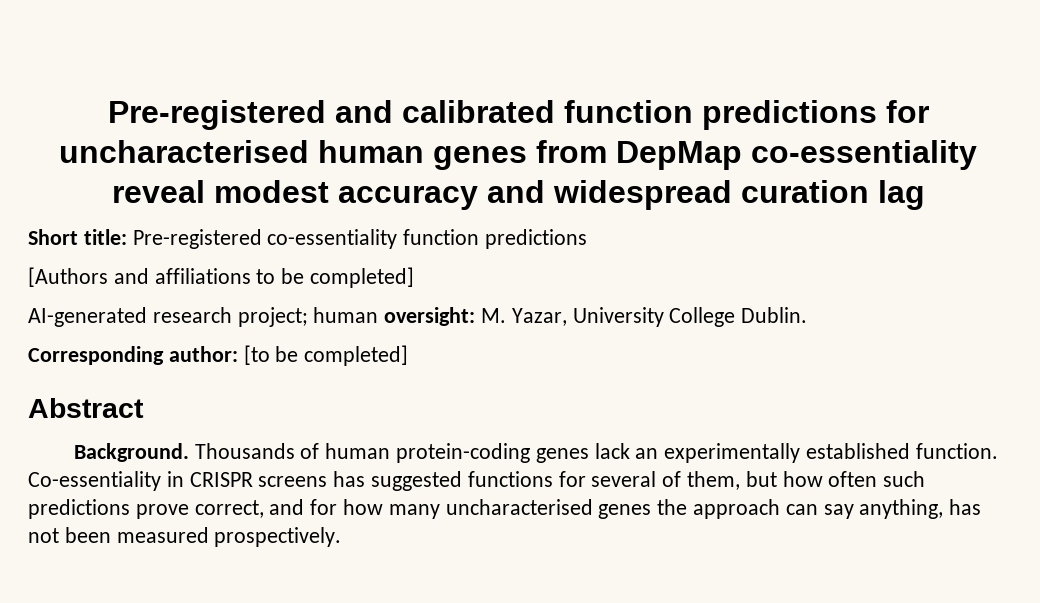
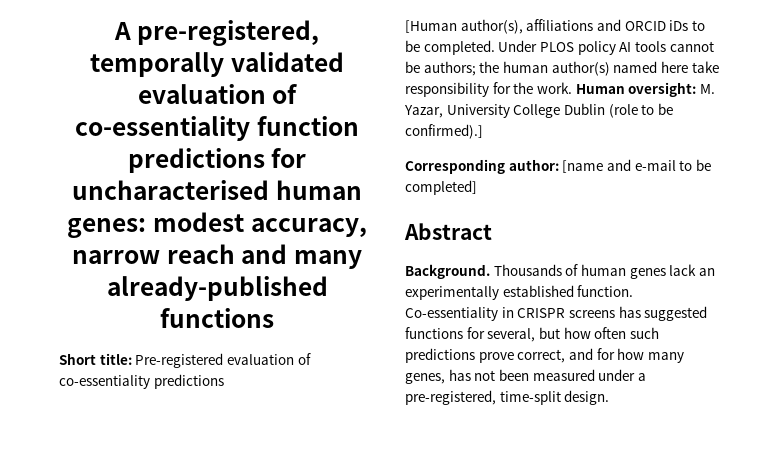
- Pre-registered and calibrated function predictions for uncharacterised human genes from DepMap co-essentiality reveal modest accuracy and widespread curation lag
- Short title: Pre-registered co-essentiality function predictions
- [Authors and affiliations to be completed]
- AI-generated research project; human oversight: M. Yazar, University College Dublin.
- Corresponding author: [to be completed]
+ A pre-registered, temporally validated evaluation of co-essentiality function predictions for uncharacterised human genes: modest accuracy, narrow reach and many already-published functions
+ Short title: Pre-registered evaluation of co-essentiality predictions
+ [Human author(s), affiliations and ORCID iDs to be completed. Under PLOS policy AI tools cannot be authors; the human author(s) named here take responsibility for the work. Human oversight: M. Yazar, University College Dublin (role to be confirmed).]
+ Corresponding author: [name and e-mail to be completed]
- Thousands of human protein-coding genes lack an experimentally established function.
+ Thousands of human genes lack an experimentally established function.
- Co-essentiality in CRISPR screens has suggested functions for several of them, but how often such predictions prove correct, and for how many uncharacterised genes the approach can say anything, has not been measured prospectively.
+ Co-essentiality in CRISPR screens has suggested functions for several, but how often such predictions prove correct, and for how many genes, has not been measured under a pre-registered, time-split design.

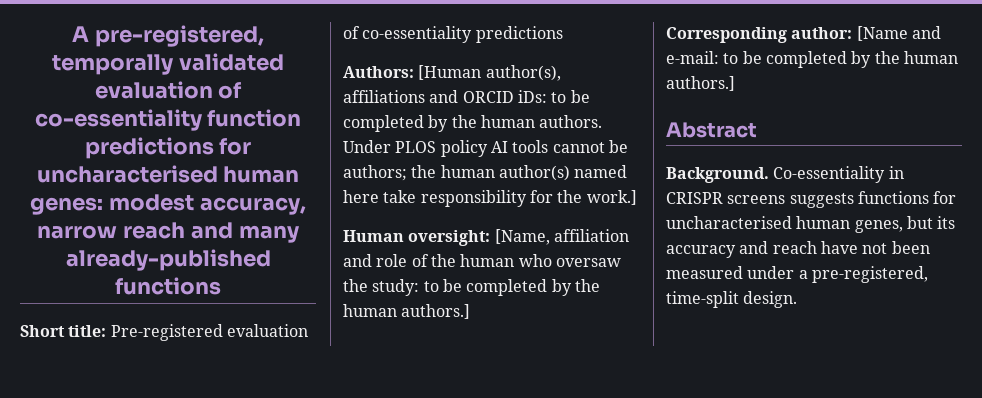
- [Human author(s), affiliations and ORCID iDs to be completed.
+ Authors: [Human author(s), affiliations and ORCID iDs: to be completed by the human authors.
- Under PLOS policy AI tools cannot be authors; the human author(s) named here take responsibility for the work. Human oversight: M. Yazar, University College Dublin (role to be confirmed).]
- Corresponding author: [name and e-mail to be completed]
+ Under PLOS policy AI tools cannot be authors; the human author(s) named here take responsibility for the work.]
+ Human oversight: [Name, affiliation and role of the human who oversaw the study: to be completed by the human authors.]
+ Corresponding author: [Name and e-mail: to be completed by the human authors.]
  Abstract
- Background. Thousands of human genes lack an experimentally established function. Co-essentiality in CRISPR screens has suggested functions for several, but how often such predictions prove correct, and for how many genes, has not been measured under a pre-registered, time-split design.
+ Background. Co-essentiality in CRISPR screens suggests functions for uncharacterised human genes, but its accuracy and reach have not been measured under a pre-registered, time-split design.

